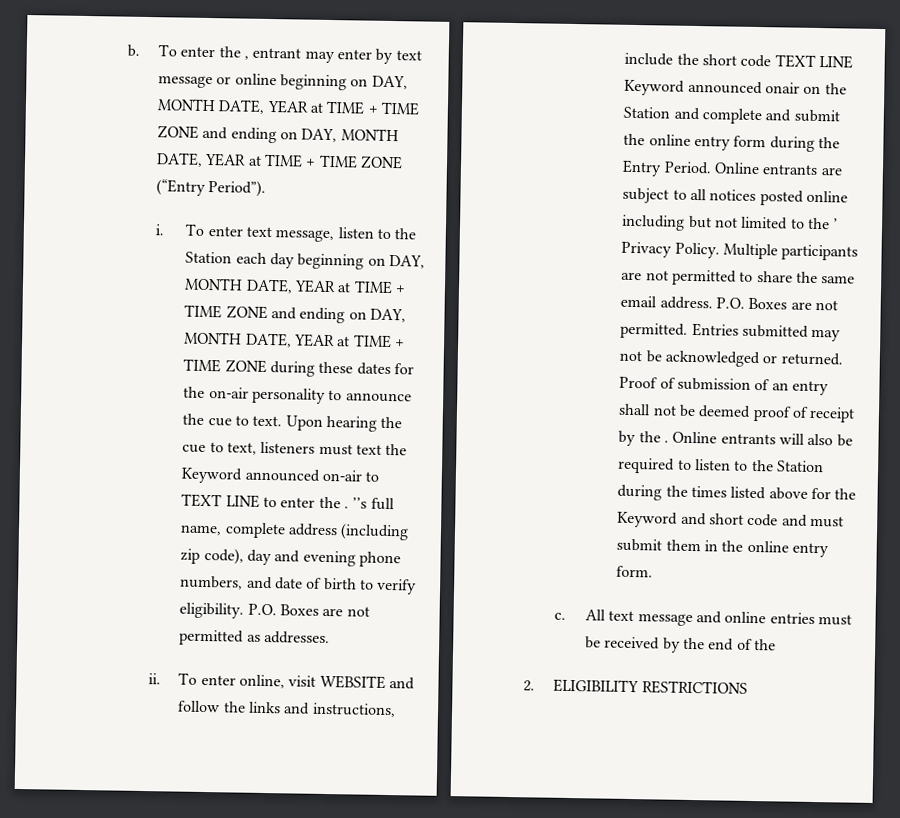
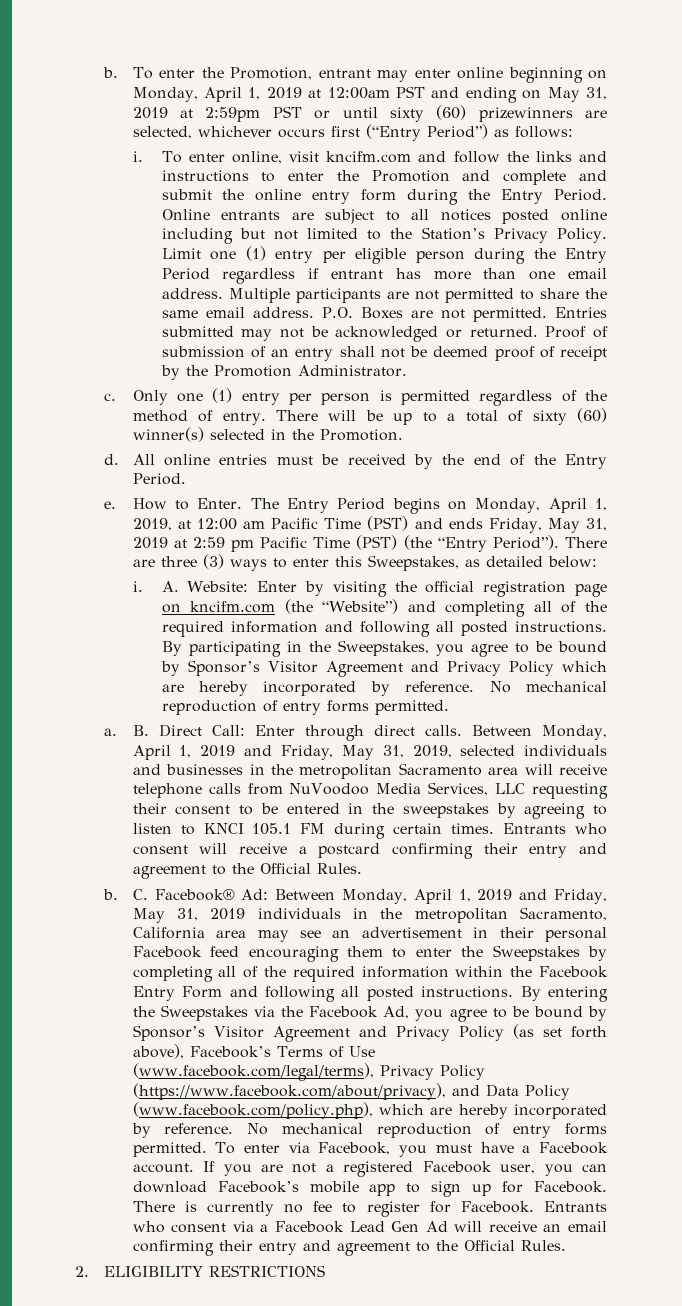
- To enter the , entrant may enter by text message or online beginning on DAY, MONTH DATE, YEAR at TIME + TIME ZONE and ending on DAY, MONTH DATE, YEAR at TIME + TIME ZONE (“Entry Period”).
- i. To enter text message, listen to the Station each day beginning on DAY, MONTH DATE, YEAR at TIME + TIME ZONE and ending on DAY, MONTH DATE, YEAR at TIME + TIME ZONE during these dates for the on-air personality to announce the cue to text. Upon hearing the cue to text, listeners must text the Keyword announced on-air to TEXT LINE to enter the . ’’s full name, complete address (including zip code), day and evening phone numbers, and date of birth to verify eligibility. P.O. Boxes are not permitted as addresses.
- ii.
+ To enter the Promotion, entrant may enter online beginning on Monday, April 1, 2019 at 12:00am PST and ending on May 31, 2019 at 2:59pm PST or until sixty (60) prizewinners are selected, whichever occurs first (“Entry Period”) as follows:
+ i.
- To enter online, visit WEBSITE and follow the links and instructions, include the short code TEXT LINE Keyword announced onair on the Station and complete and submit the online entry form during the Entry Period.
+ To enter online, visit kncifm.com and follow the links and instructions to enter the Promotion and complete and submit the online entry form during the Entry Period.
- Online entrants are subject to all notices posted online including but not limited to the ’ Privacy Policy.
+ Online entrants are subject to all notices posted online including but not limited to the Station’s Privacy Policy.
+ Limit one (1) entry per eligible person during the Entry Period regardless if entrant has more than one email address.
- Proof of submission of an entry shall not be deemed proof of receipt by the . Online entrants will also be required to listen to the Station during the times listed above for the Keyword and short code and must submit them in the online entry form.
- c. All text message and online entries must be received by the end of the
+ Proof of submission of an entry shall not be deemed proof of receipt by the Promotion Administrator.
+ c. Only one (1) entry per person is permitted regardless of the method of entry. There will be up to a total of sixty (60) winner(s) selected in the Promotion.
+ d. All online entries must be received by the end of the Entry Period.
+ e. How to Enter. The Entry Period begins on Monday, April 1, 2019, at 12:00 am Pacific Time (PST) and ends Friday, May 31, 2019 at 2:59 pm Pacific Time (PST) (the “Entry Period”). There are three (3) ways to enter this Sweepstakes, as detailed below:
+ i. A. Website: Enter by visiting the official registration page on kncifm.com (the “Website”) and completing all of the required information and following all posted instructions. By participating in the Sweepstakes, you agree to be bound by Sponsor’s Visitor Agreement and Privacy Policy which are hereby incorporated by reference. No mechanical reproduction of entry forms permitted.
+ a. B. Direct Call: Enter through direct calls. Between Monday, April 1, 2019 and Friday, May 31, 2019, selected individuals and businesses in the metropolitan Sacramento area will receive telephone calls from NuVoodoo Media Services, LLC requesting their consent to be entered in the sweepstakes by agreeing to listen to KNCI 105.1 FM during certain times. Entrants who consent will receive a postcard confirming their entry and agreement to the Official Rules.
+ b. C. Facebook® Ad: Between Monday, April 1, 2019 and Friday, May 31, 2019 individuals in the metropolitan Sacramento, California area may see an advertisement in their personal Facebook feed encouraging them to enter the Sweepstakes by completing all of the required information within the Facebook Entry Form and following all posted instructions. By entering the Sweepstakes via the Facebook Ad, you agree to be bound by Sponsor’s Visitor Agreement and Privacy Policy (as set forth above), Facebook’s Terms of Use (www.facebook.com/legal/terms), Privacy Policy (https://www.facebook.com/about/privacy), and Data Policy (www.facebook.com/policy.php), which are hereby incorporated by reference. No mechanical reproduction of entry forms permitted. To enter via Facebook, you must have a Facebook account. If you are not a registered Facebook user, you can download Facebook’s mobile app to sign up for Facebook. There is currently no fee to register for Facebook. Entrants who consent via a Facebook Lead Gen Ad will receive an email confirming their entry and agreement to the Official Rules.

